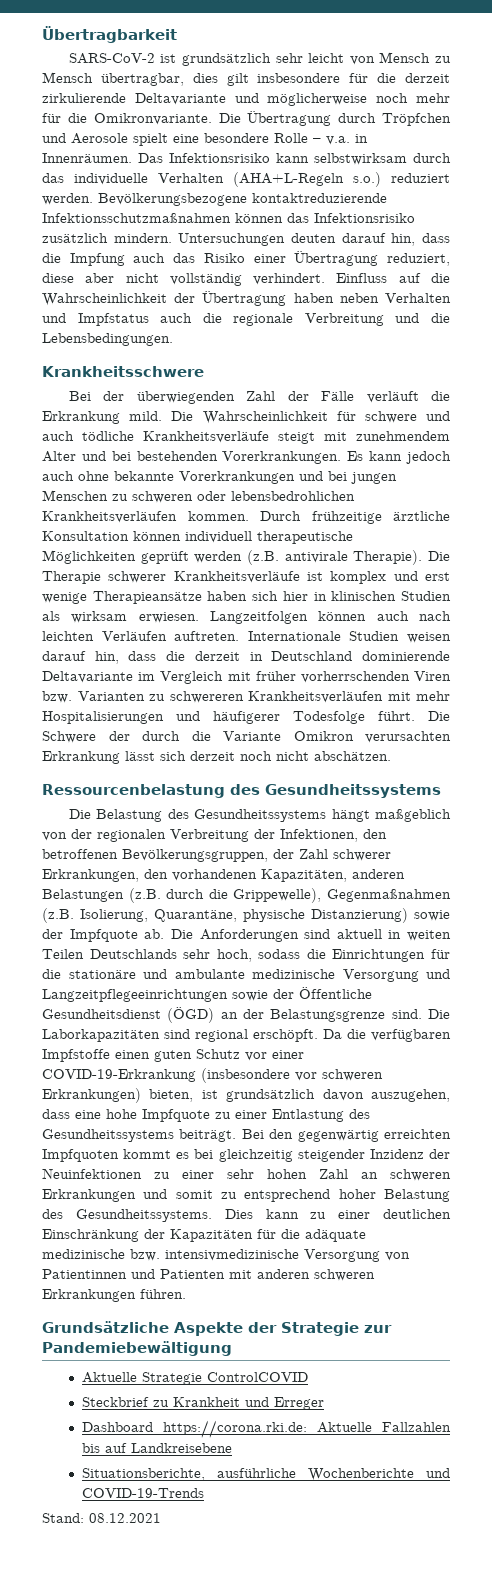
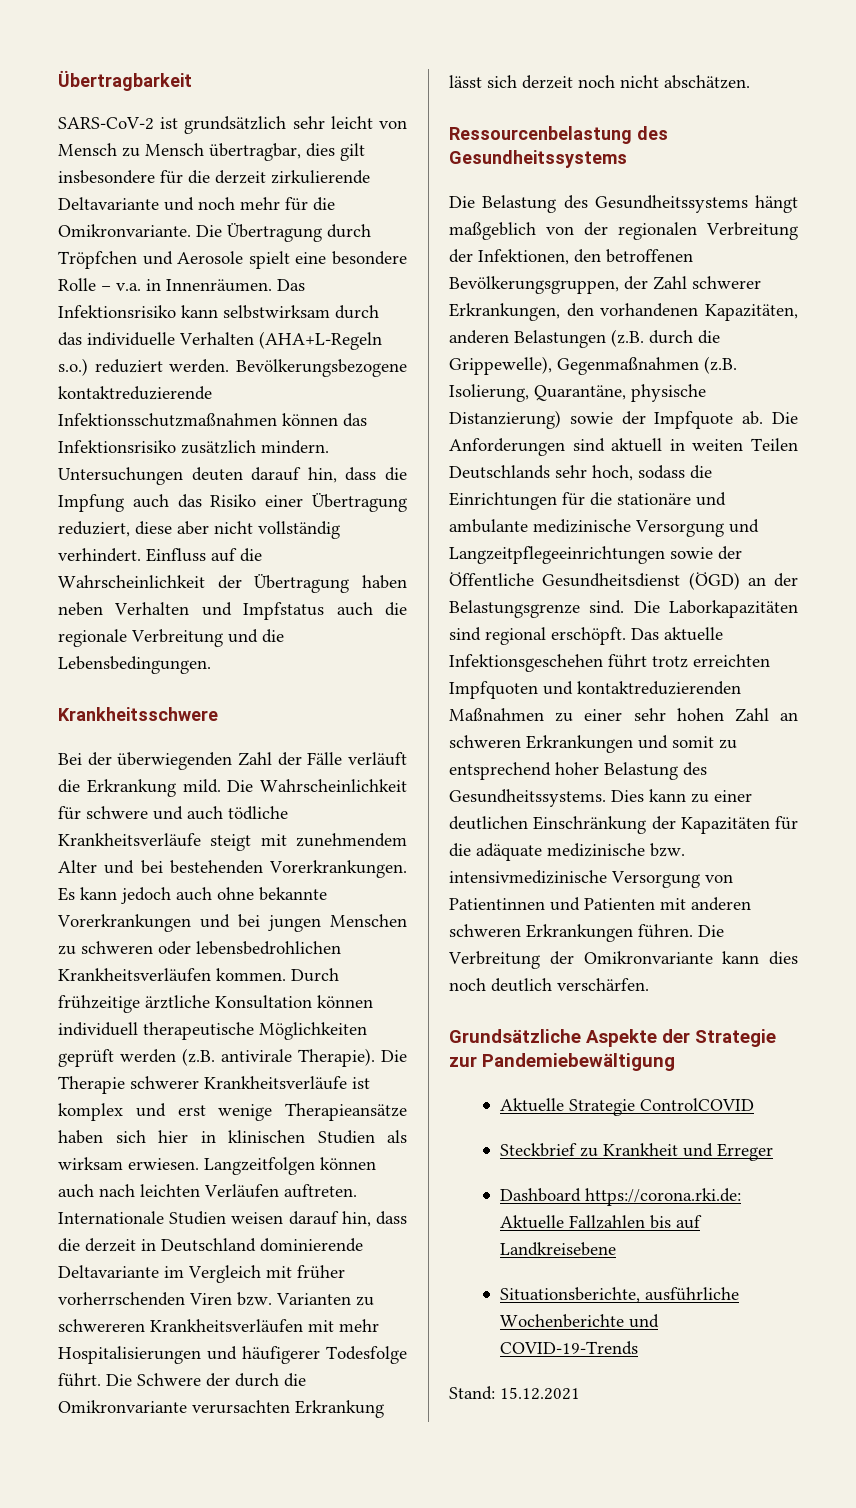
- SARS-CoV-2 ist grundsätzlich sehr leicht von Mensch zu Mensch übertragbar, dies gilt insbesondere für die derzeit zirkulierende Deltavariante und möglicherweise noch mehr für die Omikronvariante.
+ SARS-CoV-2 ist grundsätzlich sehr leicht von Mensch zu Mensch übertragbar, dies gilt insbesondere für die derzeit zirkulierende Deltavariante und noch mehr für die Omikronvariante.
- Die Schwere der durch die Variante Omikron verursachten Erkrankung lässt sich derzeit noch nicht abschätzen.
+ Die Schwere der durch die Omikronvariante verursachten Erkrankung lässt sich derzeit noch nicht abschätzen.
- Da die verfügbaren Impfstoffe einen guten Schutz vor einer COVID-19-Erkrankung (insbesondere vor schweren Erkrankungen) bieten, ist grundsätzlich davon auszugehen, dass eine hohe Impfquote zu einer Entlastung des Gesundheitssystems beiträgt. Bei den gegenwärtig erreichten Impfquoten kommt es bei gleichzeitig steigender Inzidenz der Neuinfektionen zu einer sehr hohen Zahl an schweren Erkrankungen und somit zu entsprechend hoher Belastung des Gesundheitssystems.
+ Das aktuelle Infektionsgeschehen führt trotz erreichten Impfquoten und kontaktreduzierenden Maßnahmen zu einer sehr hohen Zahl an schweren Erkrankungen und somit zu entsprechend hoher Belastung des Gesundheitssystems.
+ Die Verbreitung der Omikronvariante kann dies noch deutlich verschärfen.
- Stand: 08.12.2021
+ Stand: 15.12.2021

